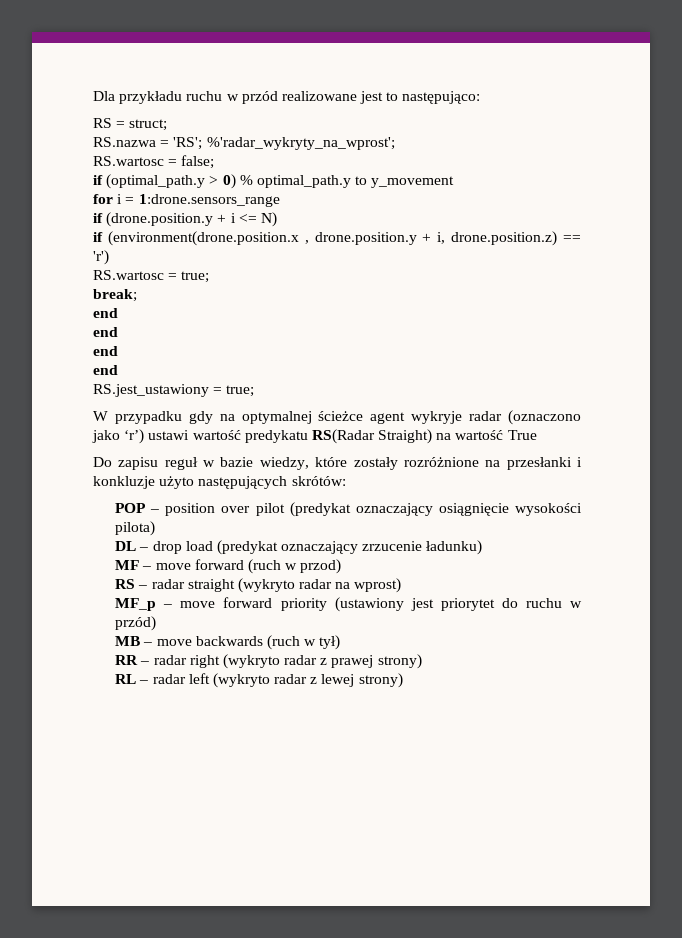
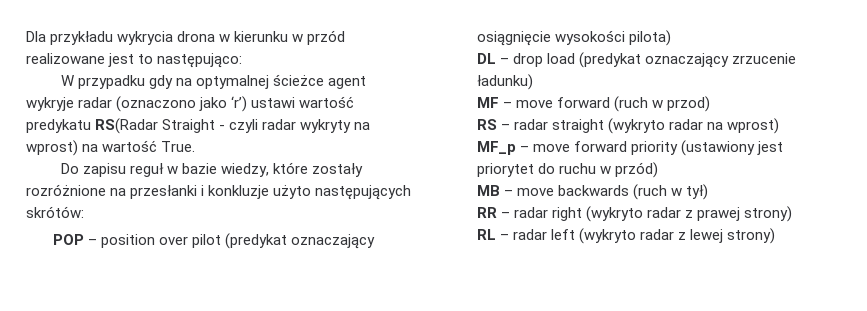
- Dla przykładu ruchu w przód realizowane jest to następująco:
+ Dla przykładu wykrycia drona w kierunku w przód realizowane jest to następująco:
- RS = struct;
- RS.nazwa = 'RS'; %'radar_wykryty_na_wprost';
- RS.wartosc = false;
- if (optimal_path.y > 0) % optimal_path.y to y_movement
- for i = 1:drone.sensors_range
- if (drone.position.y + i <= N)
- if (environment(drone.position.x , drone.position.y + i, drone.position.z) == 'r')
- RS.wartosc = true;
- break;
- end
- end
- end
- end
- RS.jest_ustawiony = true;
- W przypadku gdy na optymalnej ścieżce agent wykryje radar (oznaczono jako ‘r’) ustawi wartość predykatu RS(Radar Straight) na wartość True
+ W przypadku gdy na optymalnej ścieżce agent wykryje radar (oznaczono jako ‘r’) ustawi wartość predykatu RS(Radar Straight - czyli radar wykryty na wprost) na wartość True.

